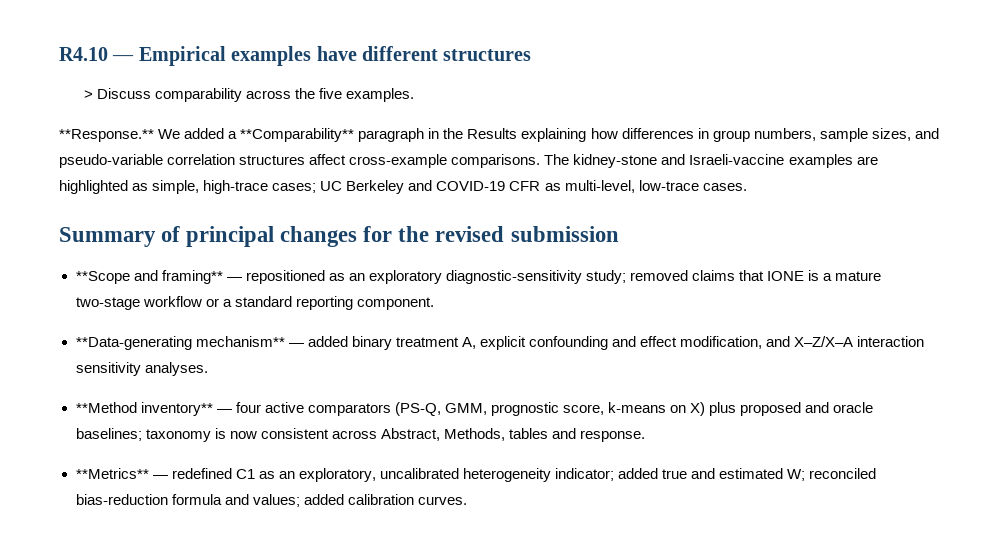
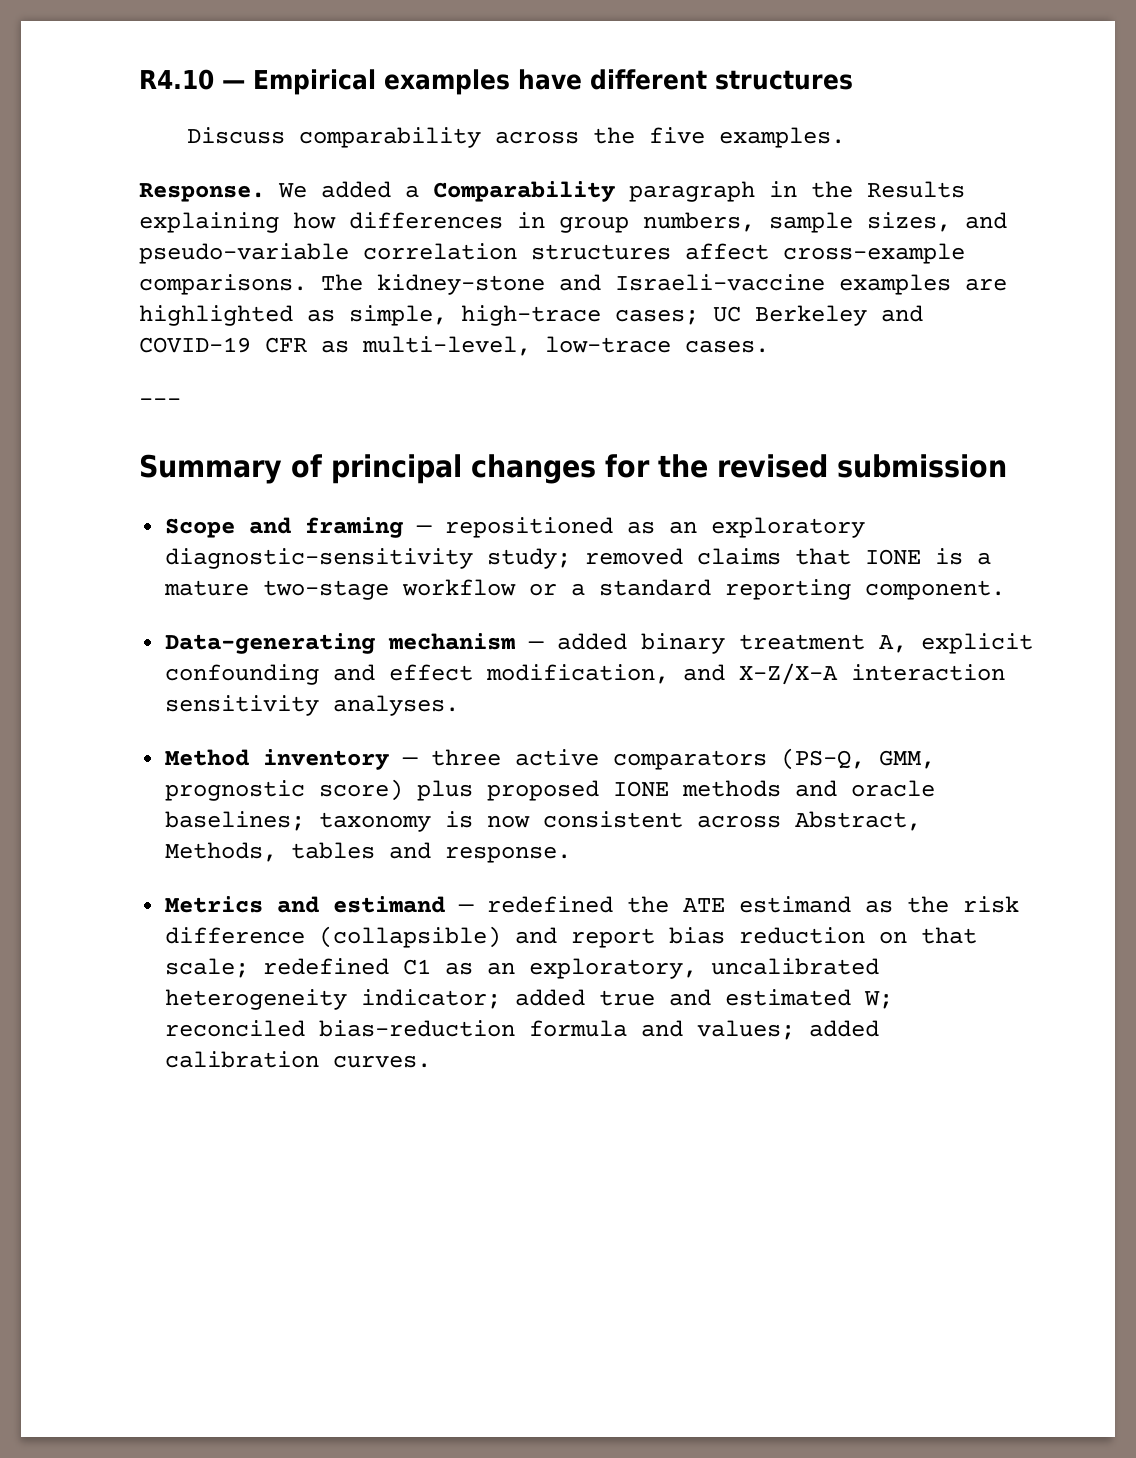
- > Discuss comparability across the five examples.
+ Discuss comparability across the five examples.
- **Response.** We added a **Comparability** paragraph in the Results explaining how differences in group numbers, sample sizes, and pseudo-variable correlation structures affect cross-example comparisons.
+ Response. We added a Comparability paragraph in the Results explaining how differences in group numbers, sample sizes, and pseudo-variable correlation structures affect cross-example comparisons.
+ ---
- **Scope and framing** — repositioned as an exploratory diagnostic-sensitivity study; removed claims that IONE is a mature two-stage workflow or a standard reporting component.
+ Scope and framing — repositioned as an exploratory diagnostic-sensitivity study; removed claims that IONE is a mature two-stage workflow or a standard reporting component.
- **Data-generating mechanism** — added binary treatment A, explicit confounding and effect modification, and X–Z/X–A interaction sensitivity analyses.
+ Data-generating mechanism — added binary treatment A, explicit confounding and effect modification, and X–Z/X–A interaction sensitivity analyses.
- **Method inventory** — four active comparators (PS-Q, GMM, prognostic score, k-means on X) plus proposed and oracle baselines; taxonomy is now consistent across Abstract, Methods, tables and response.
+ Method inventory — three active comparators (PS-Q, GMM, prognostic score) plus proposed IONE methods and oracle baselines; taxonomy is now consistent across Abstract, Methods, tables and response.
- **Metrics** — redefined C1 as an exploratory, uncalibrated heterogeneity indicator; added true and estimated W; reconciled bias-reduction formula and values; added calibration curves.
+ Metrics and estimand — redefined the ATE estimand as the risk difference (collapsible) and report bias reduction on that scale; redefined C1 as an exploratory, uncalibrated heterogeneity indicator; added true and estimated W; reconciled bias-reduction formula and values; added calibration curves.

